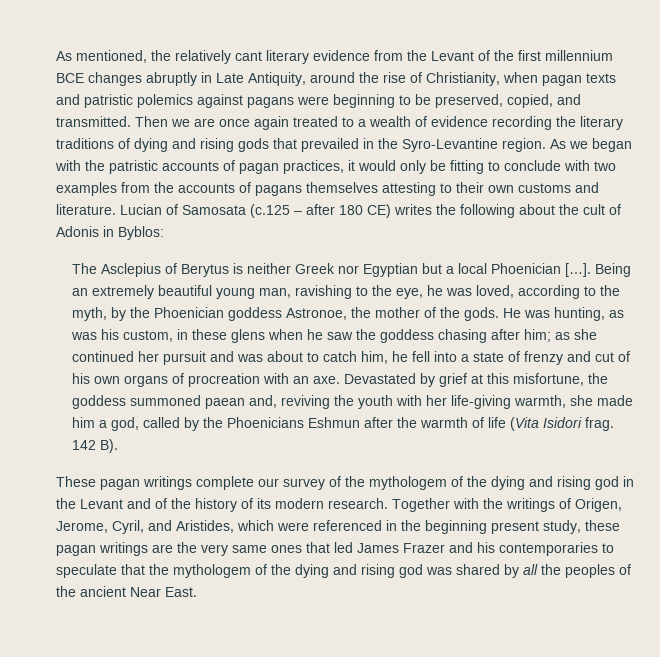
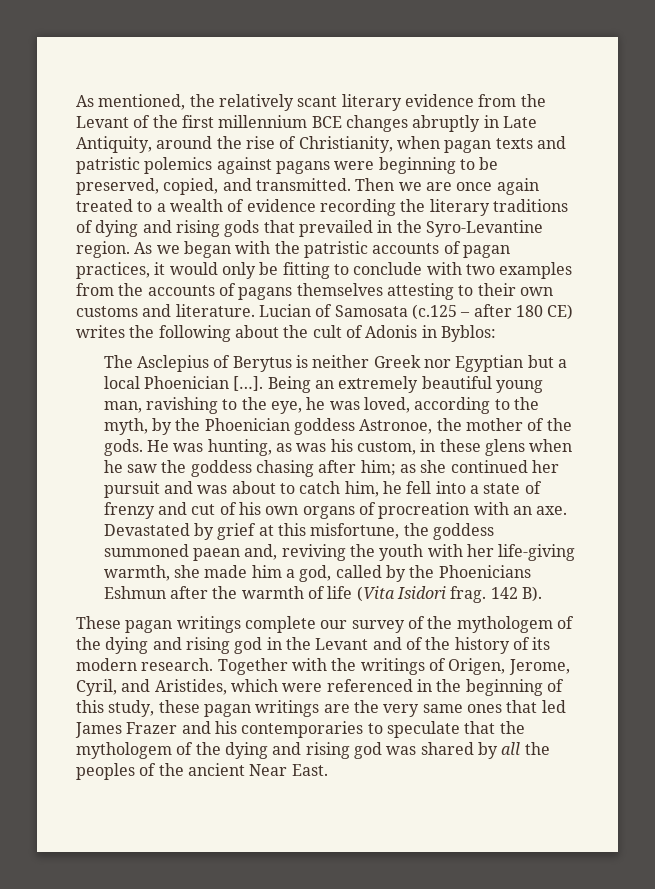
- As mentioned, the relatively cant literary evidence from the Levant of the first millennium BCE changes abruptly in Late Antiquity, around the rise of Christianity, when pagan texts and patristic polemics against pagans were beginning to be preserved, copied, and transmitted.
+ As mentioned, the relatively scant literary evidence from the Levant of the first millennium BCE changes abruptly in Late Antiquity, around the rise of Christianity, when pagan texts and patristic polemics against pagans were beginning to be preserved, copied, and transmitted.
- Together with the writings of Origen, Jerome, Cyril, and Aristides, which were referenced in the beginning present study, these pagan writings are the very same ones that led James Frazer and his contemporaries to speculate that the mythologem of the dying and rising god was shared by all the peoples of the ancient Near East.
+ Together with the writings of Origen, Jerome, Cyril, and Aristides, which were referenced in the beginning of this study, these pagan writings are the very same ones that led James Frazer and his contemporaries to speculate that the mythologem of the dying and rising god was shared by all the peoples of the ancient Near East.

